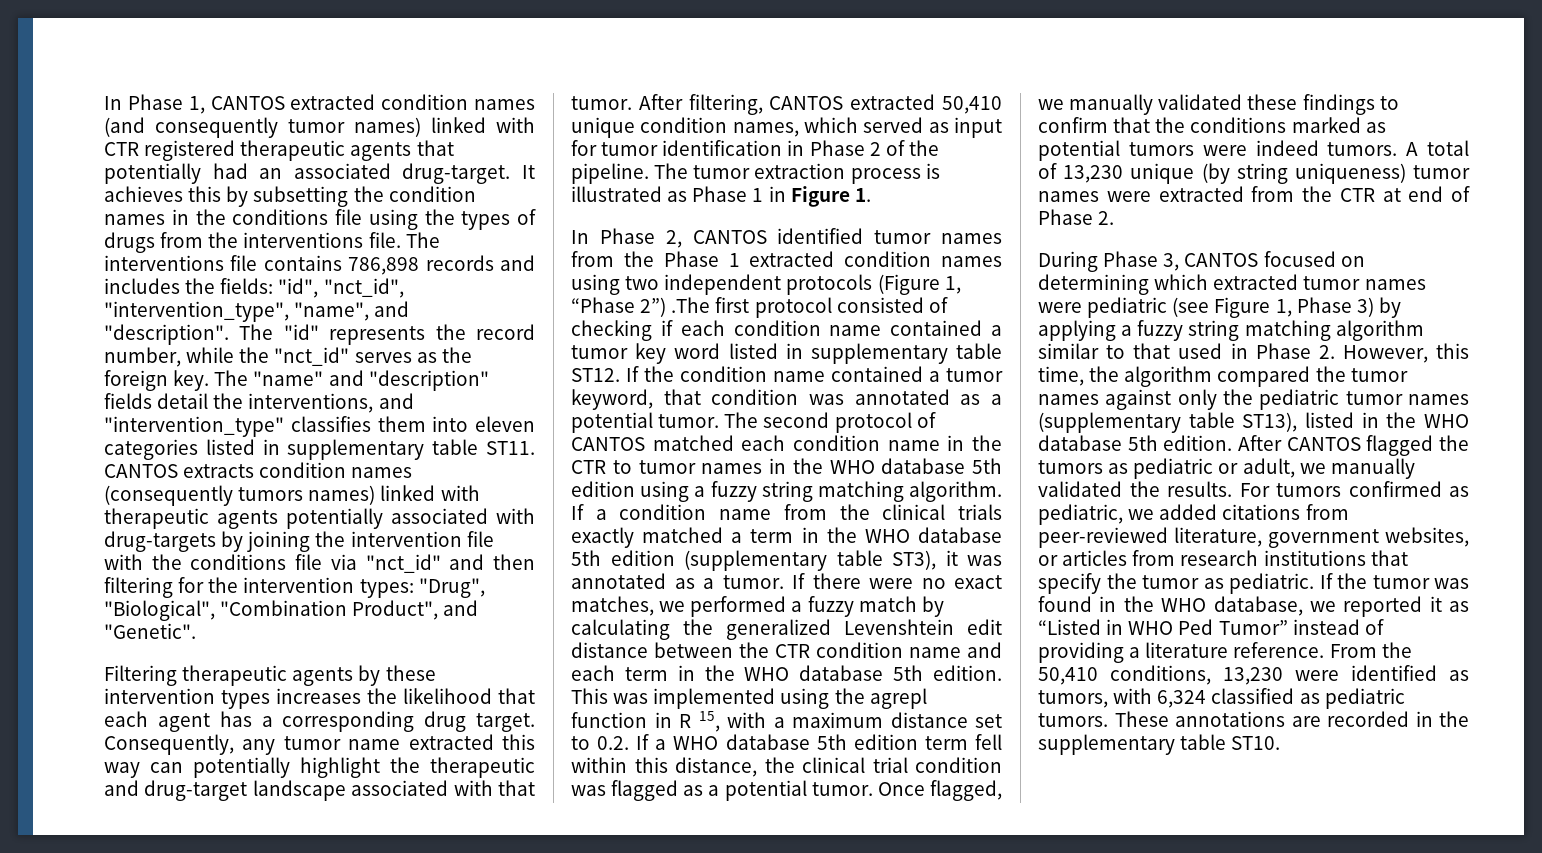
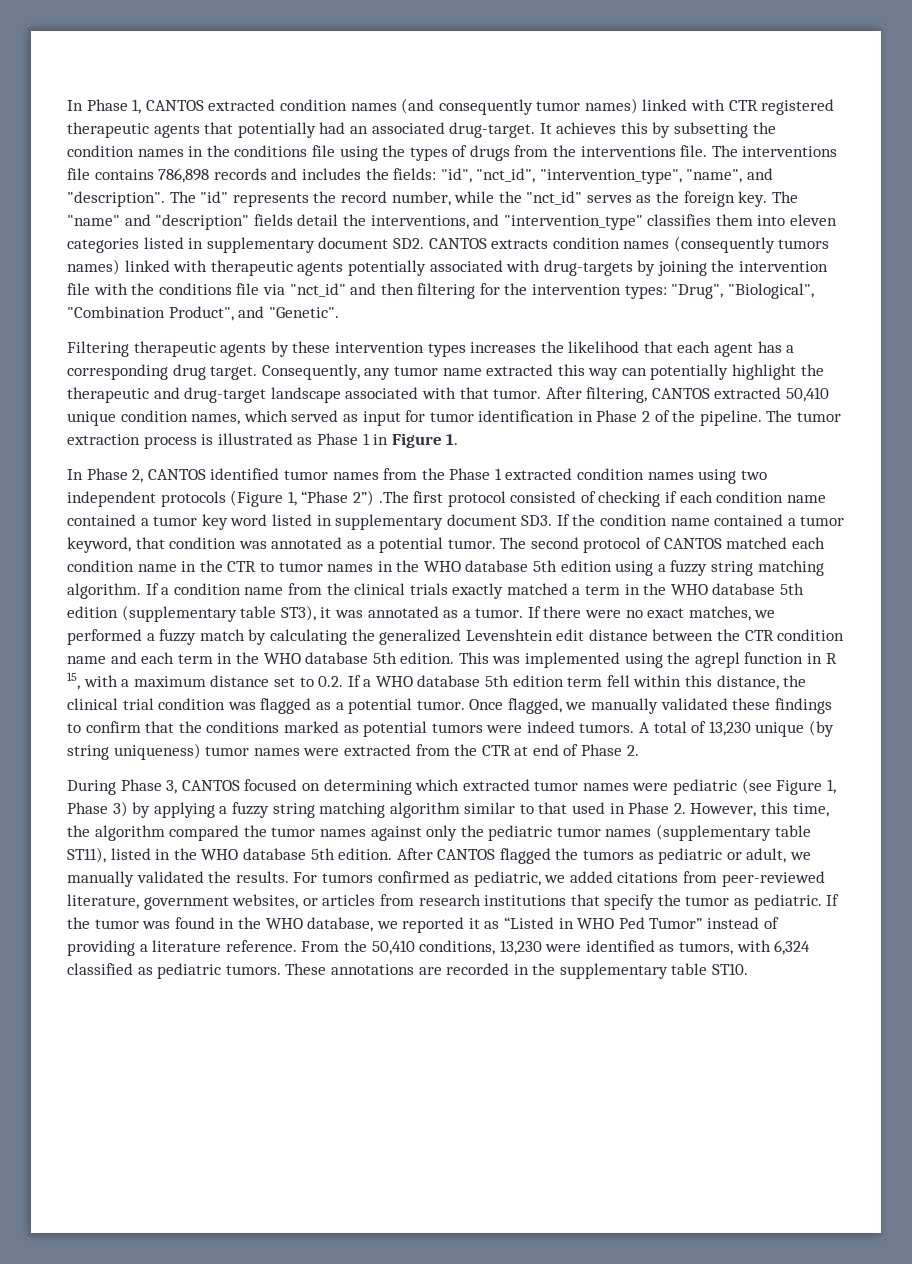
- The "name" and "description" fields detail the interventions, and "intervention_type" classifies them into eleven categories listed in supplementary table ST11. CANTOS extracts condition names (consequently tumors names) linked with therapeutic agents potentially associated with drug-targets by joining the intervention file with the conditions file via "nct_id" and then filtering for the intervention types: "Drug", "Biological", "Combination Product", and "Genetic".
+ The "name" and "description" fields detail the interventions, and "intervention_type" classifies them into eleven categories listed in supplementary document SD2. CANTOS extracts condition names (consequently tumors names) linked with therapeutic agents potentially associated with drug-targets by joining the intervention file with the conditions file via "nct_id" and then filtering for the intervention types: "Drug", "Biological", "Combination Product", and "Genetic".
- In Phase 2, CANTOS identified tumor names from the Phase 1 extracted condition names using two independent protocols (Figure 1, “Phase 2”) .The first protocol consisted of checking if each condition name contained a tumor key word listed in supplementary table ST12. If the condition name contained a tumor keyword, that condition was annotated as a potential tumor.
+ In Phase 2, CANTOS identified tumor names from the Phase 1 extracted condition names using two independent protocols (Figure 1, “Phase 2”) .The first protocol consisted of checking if each condition name contained a tumor key word listed in supplementary document SD3. If the condition name contained a tumor keyword, that condition was annotated as a potential tumor.
- During Phase 3, CANTOS focused on determining which extracted tumor names were pediatric (see Figure 1, Phase 3) by applying a fuzzy string matching algorithm similar to that used in Phase 2. However, this time, the algorithm compared the tumor names against only the pediatric tumor names (supplementary table ST13), listed in the WHO database 5th edition.
+ During Phase 3, CANTOS focused on determining which extracted tumor names were pediatric (see Figure 1, Phase 3) by applying a fuzzy string matching algorithm similar to that used in Phase 2. However, this time, the algorithm compared the tumor names against only the pediatric tumor names (supplementary table ST11), listed in the WHO database 5th edition.

